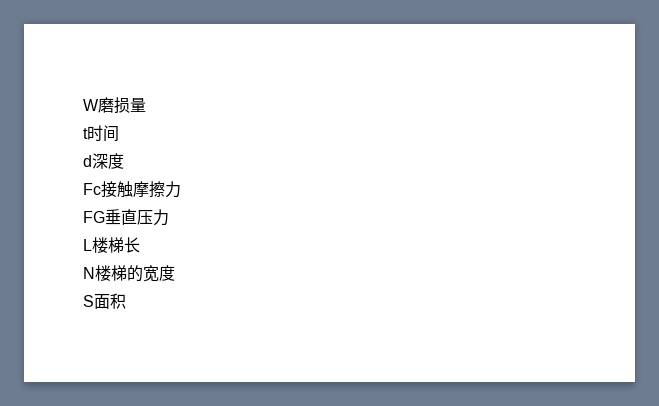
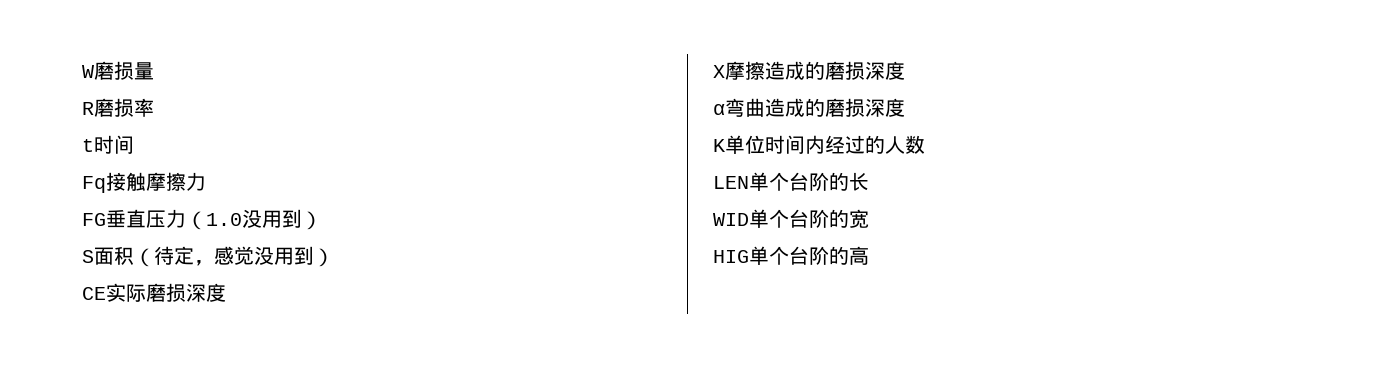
+ R磨损率
- d深度
- Fc接触摩擦力
+ Fq接触摩擦力
- FG垂直压力
- L楼梯长
- N楼梯的宽度
- S面积
+ FG垂直压力（1.0没用到）
+ S面积（待定，感觉没用到）
+ CE实际磨损深度
+ X摩擦造成的磨损深度
+ α弯曲造成的磨损深度
+ K单位时间内经过的人数
+ LEN单个台阶的长
+ WID单个台阶的宽
+ HIG单个台阶的高

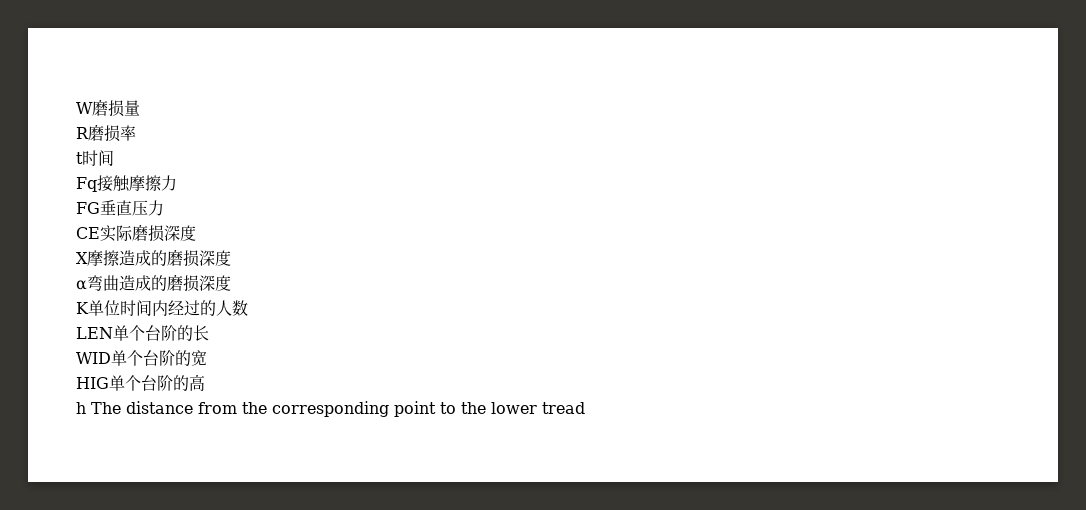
- FG垂直压力（1.0没用到）
- S面积（待定，感觉没用到）
+ FG垂直压力
+ h The distance from the corresponding point to the lower tread

